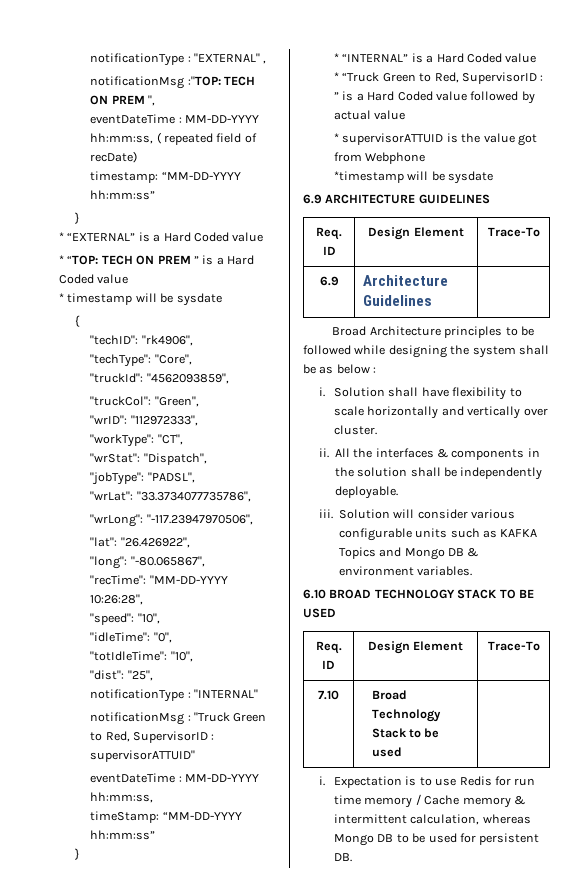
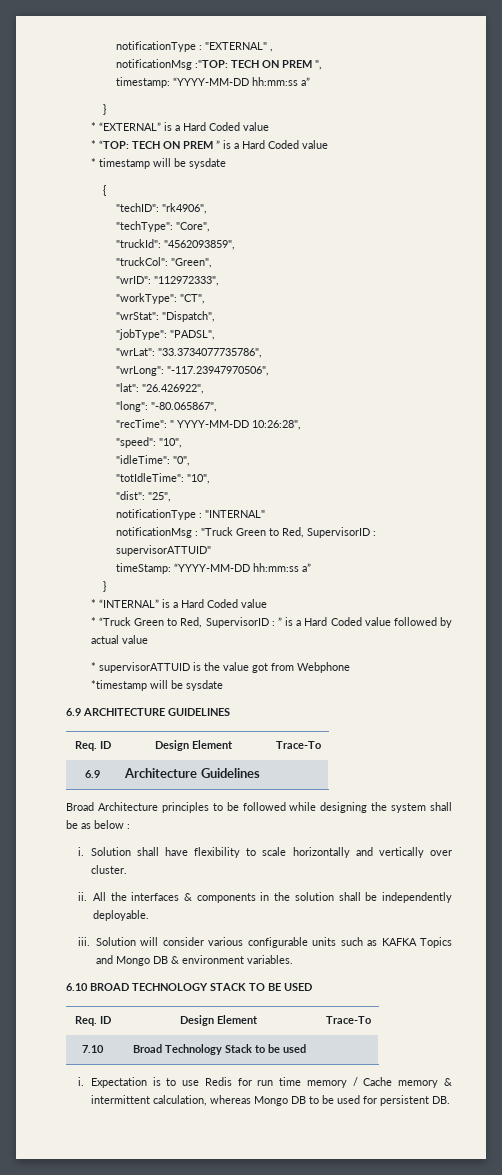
- eventDateTime : MM-DD-YYYY hh:mm:ss, ( repeated field of recDate)
- timestamp: “MM-DD-YYYY hh:mm:ss”
+ timestamp: “YYYY-MM-DD hh:mm:ss a”
- "recTime": "MM-DD-YYYY 10:26:28",
+ "recTime": " YYYY-MM-DD 10:26:28",
  notificationMsg : "Truck Green to Red, SupervisorID : supervisorATTUID"
- eventDateTime : MM-DD-YYYY hh:mm:ss,
- timeStamp: “MM-DD-YYYY hh:mm:ss”
+ timeStamp: “YYYY-MM-DD hh:mm:ss a”

